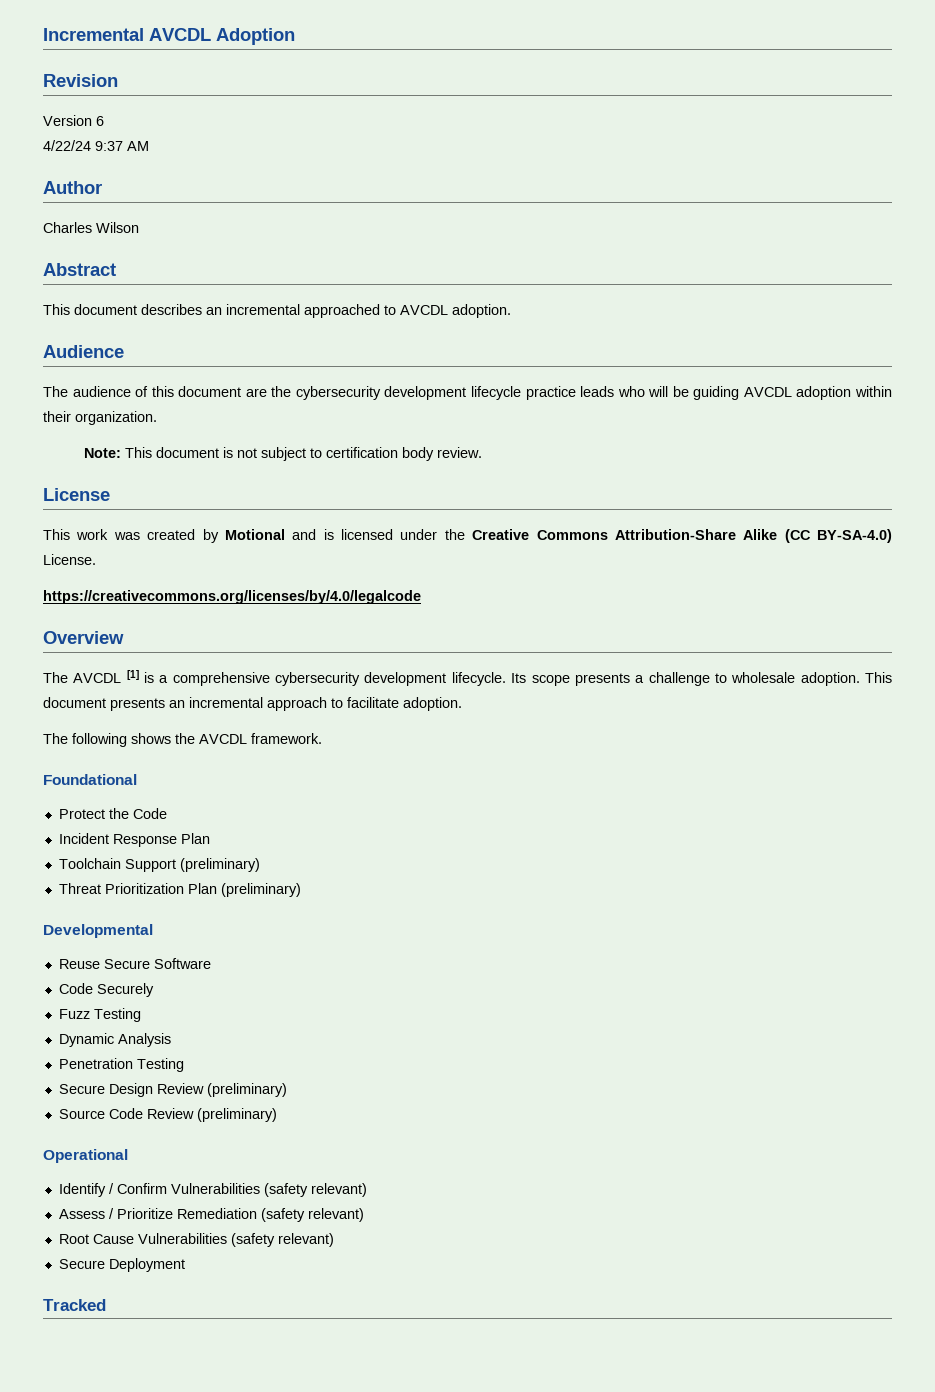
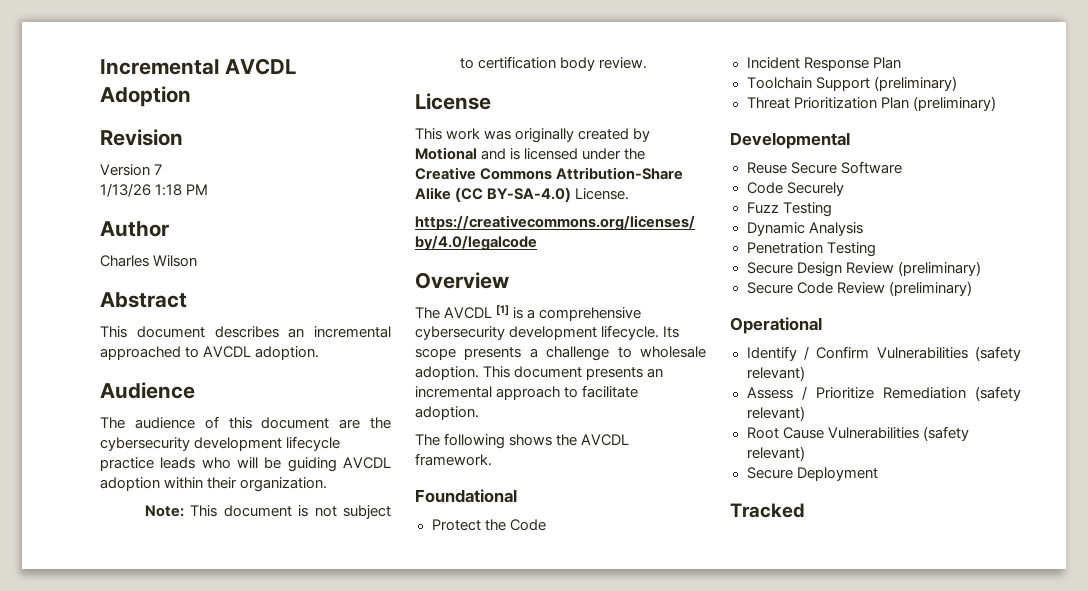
- Version 6
- 4/22/24 9:37 AM
+ Version 7
+ 1/13/26 1:18 PM
- This work was created by Motional and is licensed under the Creative Commons Attribution-Share Alike (CC BY-SA-4.0) License.
+ This work was originally created by Motional and is licensed under the Creative Commons Attribution-Share Alike (CC BY-SA-4.0) License.
- Source Code Review (preliminary)
+ Secure Code Review (preliminary)

